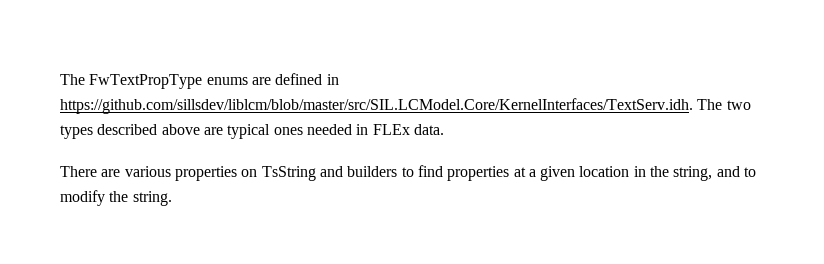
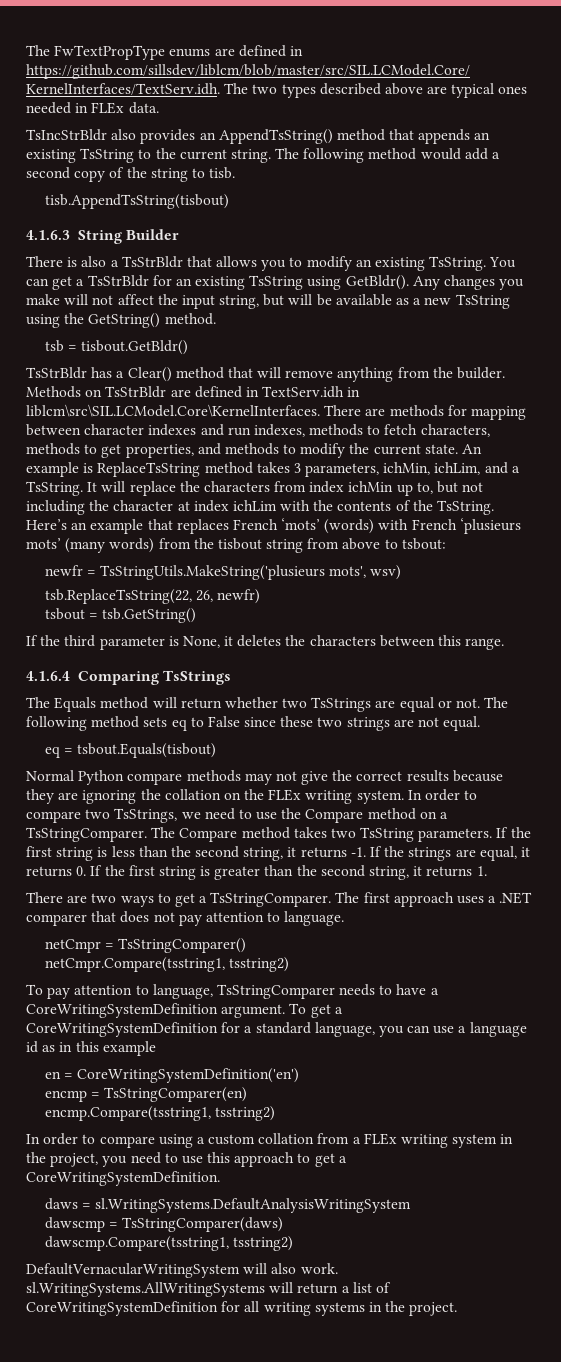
- There are various properties on TsString and builders to find properties at a given location in the string, and to modify the string.
+ TsIncStrBldr also provides an AppendTsString() method that appends an existing TsString to the current string. The following method would add a second copy of the string to tisb.
+ tisb.AppendTsString(tisbout)
+ 4.1.6.3 String Builder
+ There is also a TsStrBldr that allows you to modify an existing TsString. You can get a TsStrBldr for an existing TsString using GetBldr(). Any changes you make will not affect the input string, but will be available as a new TsString using the GetString() method.
+ tsb = tisbout.GetBldr()
+ TsStrBldr has a Clear() method that will remove anything from the builder. Methods on TsStrBldr are defined in TextServ.idh in liblcm\src\SIL.LCModel.Core\KernelInterfaces. There are methods for mapping between character indexes and run indexes, methods to fetch characters, methods to get properties, and methods to modify the current state. An example is ReplaceTsString method takes 3 parameters, ichMin, ichLim, and a TsString. It will replace the characters from index ichMin up to, but not including the character at index ichLim with the contents of the TsString. Here’s an example that replaces French ‘mots’ (words) with French ‘plusieurs mots’ (many words) from the tisbout string from above to tsbout:
+ newfr = TsStringUtils.MakeString('plusieurs mots', wsv)
+ tsb.ReplaceTsString(22, 26, newfr)
+ tsbout = tsb.GetString()
+ If the third parameter is None, it deletes the characters between this range.
+ 4.1.6.4 Comparing TsStrings
+ The Equals method will return whether two TsStrings are equal or not. The following method sets eq to False since these two strings are not equal.
+ eq = tsbout.Equals(tisbout)
+ Normal Python compare methods may not give the correct results because they are ignoring the collation on the FLEx writing system. In order to compare two TsStrings, we need to use the Compare method on a TsStringComparer. The Compare method takes two TsString parameters. If the first string is less than the second string, it returns -1. If the strings are equal, it returns 0. If the first string is greater than the second string, it returns 1.
+ There are two ways to get a TsStringComparer. The first approach uses a .NET comparer that does not pay attention to language.
+ netCmpr = TsStringComparer()
+ netCmpr.Compare(tsstring1, tsstring2)
+ To pay attention to language, TsStringComparer needs to have a CoreWritingSystemDefinition argument. To get a CoreWritingSystemDefinition for a standard language, you can use a language id as in this example
+ en = CoreWritingSystemDefinition('en')
+ encmp = TsStringComparer(en)
+ encmp.Compare(tsstring1, tsstring2)
+ In order to compare using a custom collation from a FLEx writing system in the project, you need to use this approach to get a CoreWritingSystemDefinition.
+ daws = sl.WritingSystems.DefaultAnalysisWritingSystem
+ dawscmp = TsStringComparer(daws)
+ dawscmp.Compare(tsstring1, tsstring2)
+ DefaultVernacularWritingSystem will also work. sl.WritingSystems.AllWritingSystems will return a list of CoreWritingSystemDefinition for all writing systems in the project.

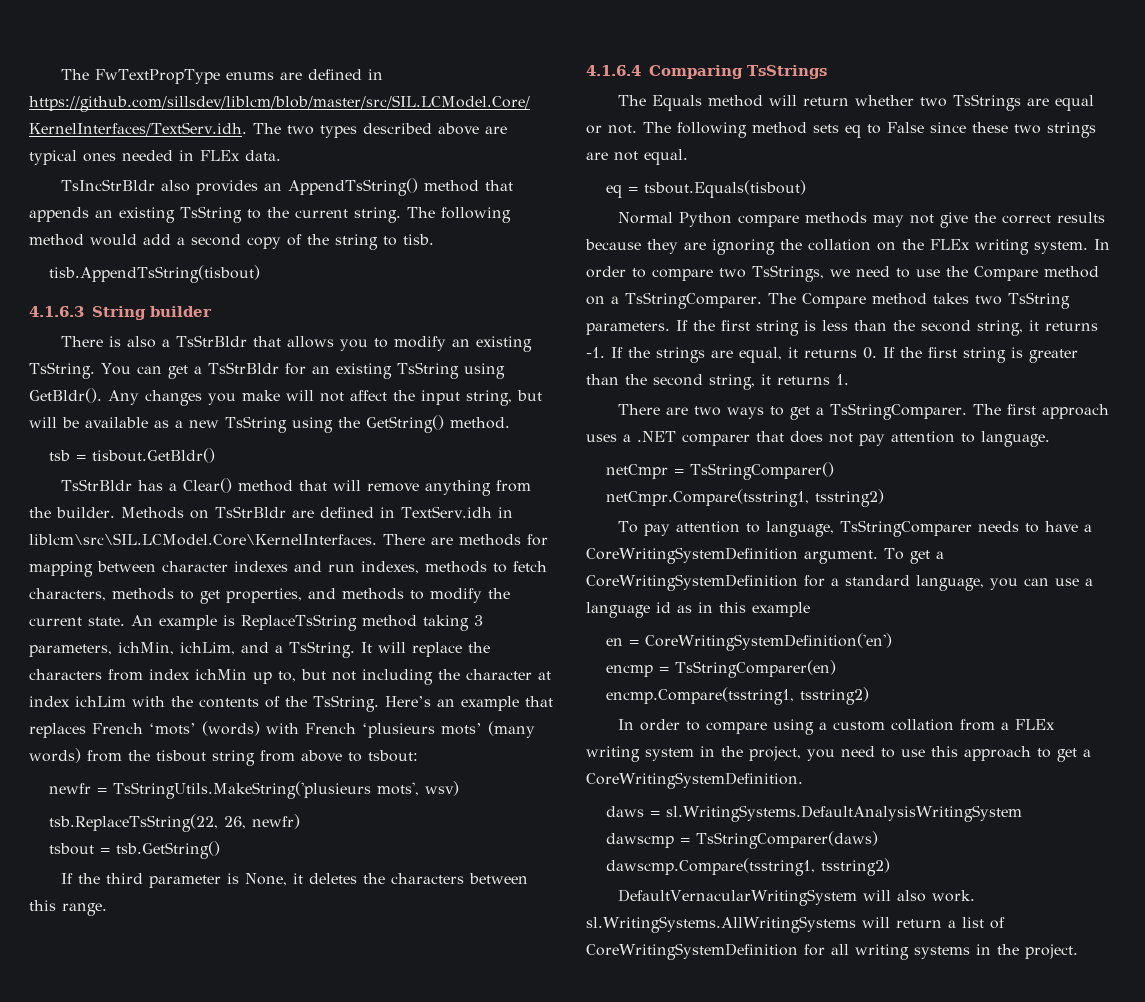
- 4.1.6.3 String Builder
+ 4.1.6.3 String builder
- An example is ReplaceTsString method takes 3 parameters, ichMin, ichLim, and a TsString.
+ An example is ReplaceTsString method taking 3 parameters, ichMin, ichLim, and a TsString.

